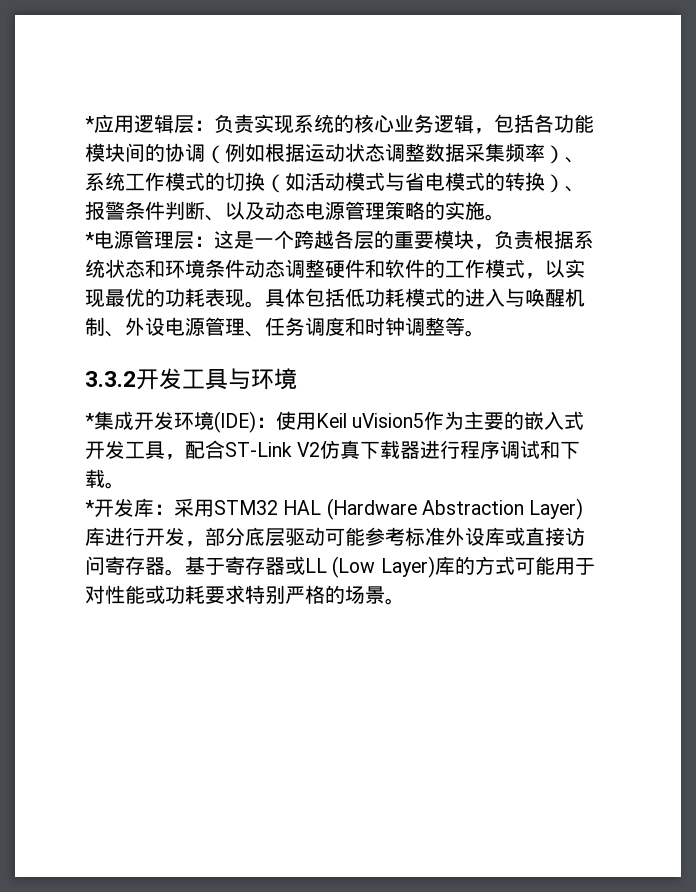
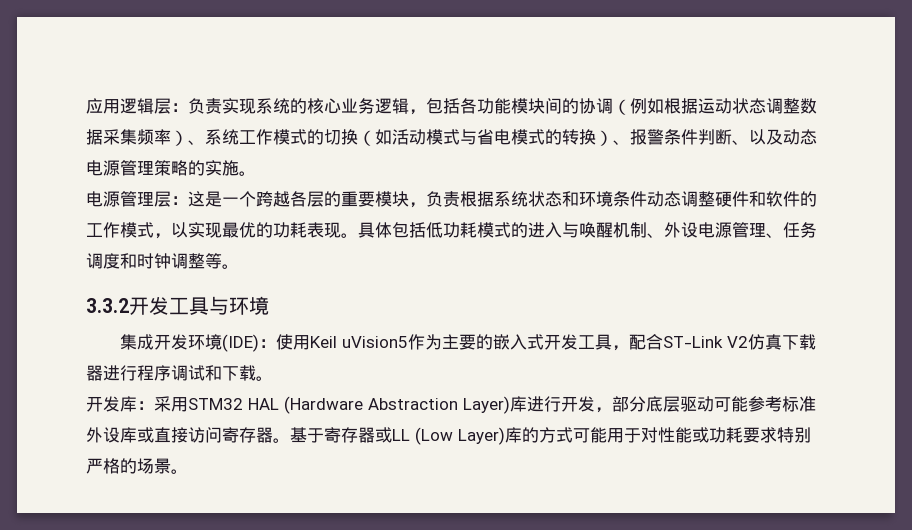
- *应用逻辑层：负责实现系统的核心业务逻辑，包括各功能模块间的协调（例如根据运动状态调整数据采集频率）、系统工作模式的切换（如活动模式与省电模式的转换）、报警条件判断、以及动态电源管理策略的实施。
+ 应用逻辑层：负责实现系统的核心业务逻辑，包括各功能模块间的协调（例如根据运动状态调整数据采集频率）、系统工作模式的切换（如活动模式与省电模式的转换）、报警条件判断、以及动态电源管理策略的实施。
- *电源管理层：这是一个跨越各层的重要模块，负责根据系统状态和环境条件动态调整硬件和软件的工作模式，以实现最优的功耗表现。
+ 电源管理层：这是一个跨越各层的重要模块，负责根据系统状态和环境条件动态调整硬件和软件的工作模式，以实现最优的功耗表现。
- *集成开发环境(IDE)：使用Keil uVision5作为主要的嵌入式开发工具，配合ST-Link V2仿真下载器进行程序调试和下载。
+ 集成开发环境(IDE)：使用Keil uVision5作为主要的嵌入式开发工具，配合ST-Link V2仿真下载器进行程序调试和下载。
- *开发库：采用STM32 HAL (Hardware Abstraction Layer)库进行开发，部分底层驱动可能参考标准外设库或直接访问寄存器。
+ 开发库：采用STM32 HAL (Hardware Abstraction Layer)库进行开发，部分底层驱动可能参考标准外设库或直接访问寄存器。

